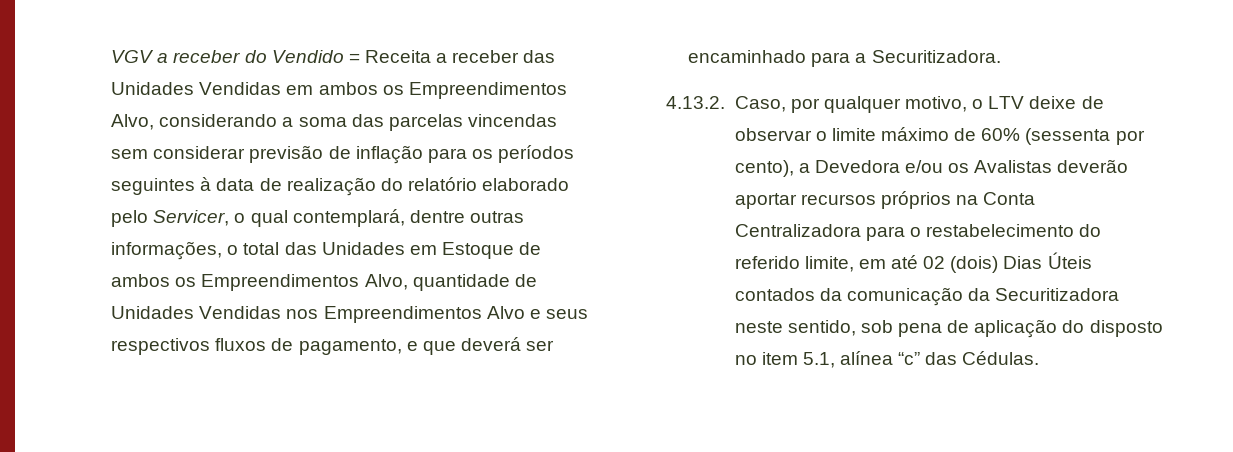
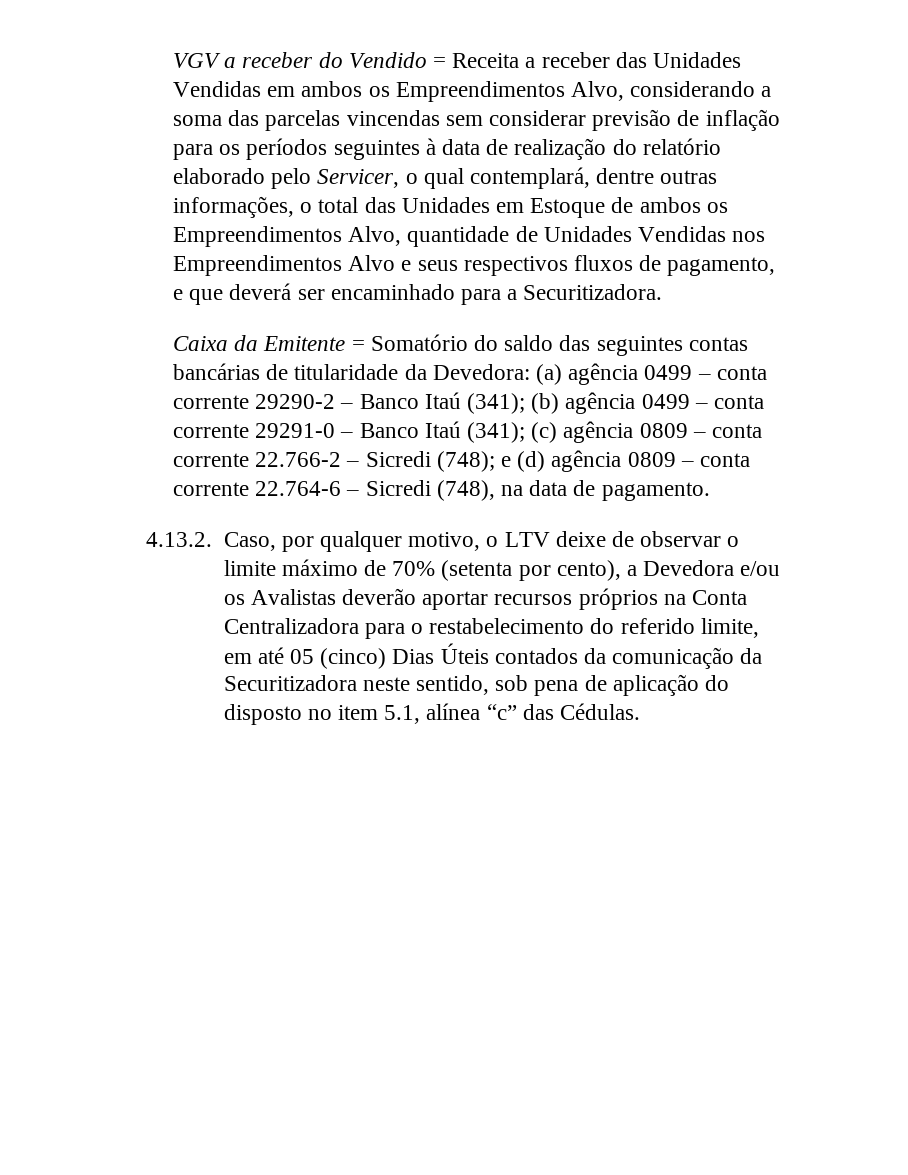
+ Caixa da Emitente = Somatório do saldo das seguintes contas bancárias de titularidade da Devedora: (a) agência 0499 – conta corrente 29290-2 – Banco Itaú (341); (b) agência 0499 – conta corrente 29291-0 – Banco Itaú (341); (c) agência 0809 – conta corrente 22.766-2 – Sicredi (748); e (d) agência 0809 – conta corrente 22.764-6 – Sicredi (748), na data de pagamento.
- 4.13.2. Caso, por qualquer motivo, o LTV deixe de observar o limite máximo de 60% (sessenta por cento), a Devedora e/ou os Avalistas deverão aportar recursos próprios na Conta Centralizadora para o restabelecimento do referido limite, em até 02 (dois) Dias Úteis contados da comunicação da Securitizadora neste sentido, sob pena de aplicação do disposto no item 5.1, alínea “c” das Cédulas.
+ 4.13.2. Caso, por qualquer motivo, o LTV deixe de observar o limite máximo de 70% (setenta por cento), a Devedora e/ou os Avalistas deverão aportar recursos próprios na Conta Centralizadora para o restabelecimento do referido limite, em até 05 (cinco) Dias Úteis contados da comunicação da Securitizadora neste sentido, sob pena de aplicação do disposto no item 5.1, alínea “c” das Cédulas.

